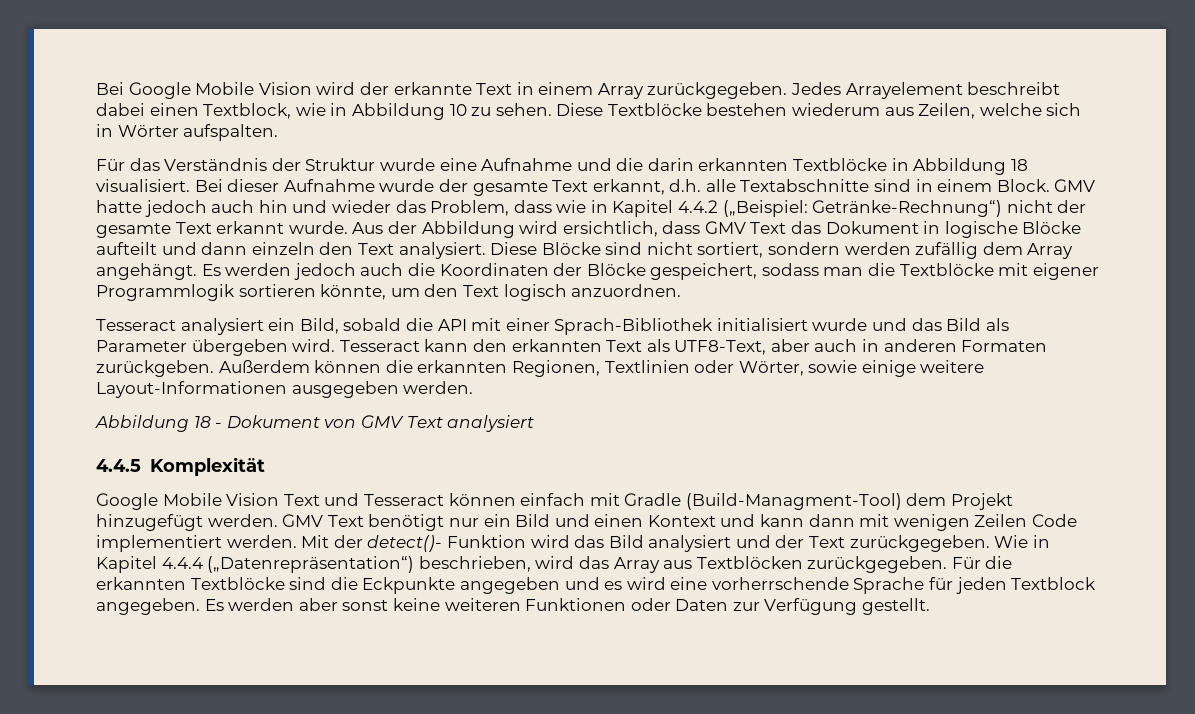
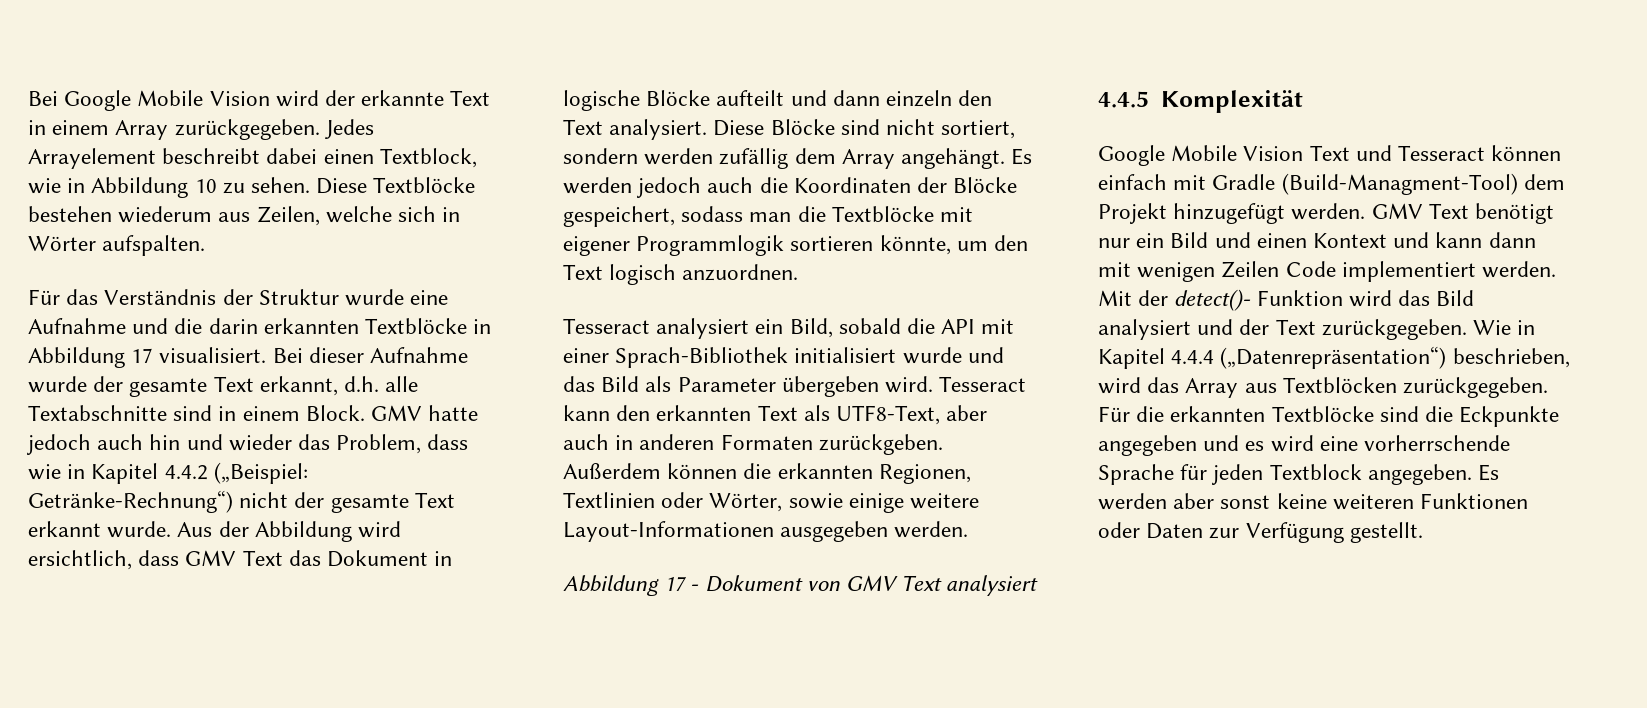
- Für das Verständnis der Struktur wurde eine Aufnahme und die darin erkannten Textblöcke in Abbildung 18 visualisiert.
+ Für das Verständnis der Struktur wurde eine Aufnahme und die darin erkannten Textblöcke in Abbildung 17 visualisiert.
- Abbildung 18 - Dokument von GMV Text analysiert
+ Abbildung 17 - Dokument von GMV Text analysiert

